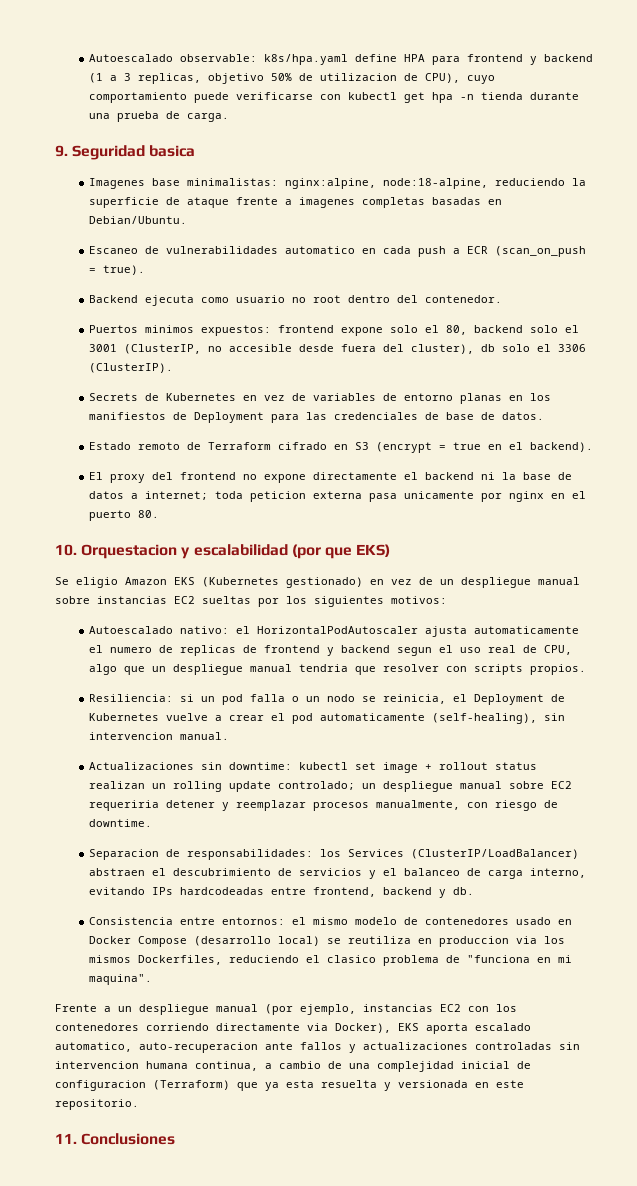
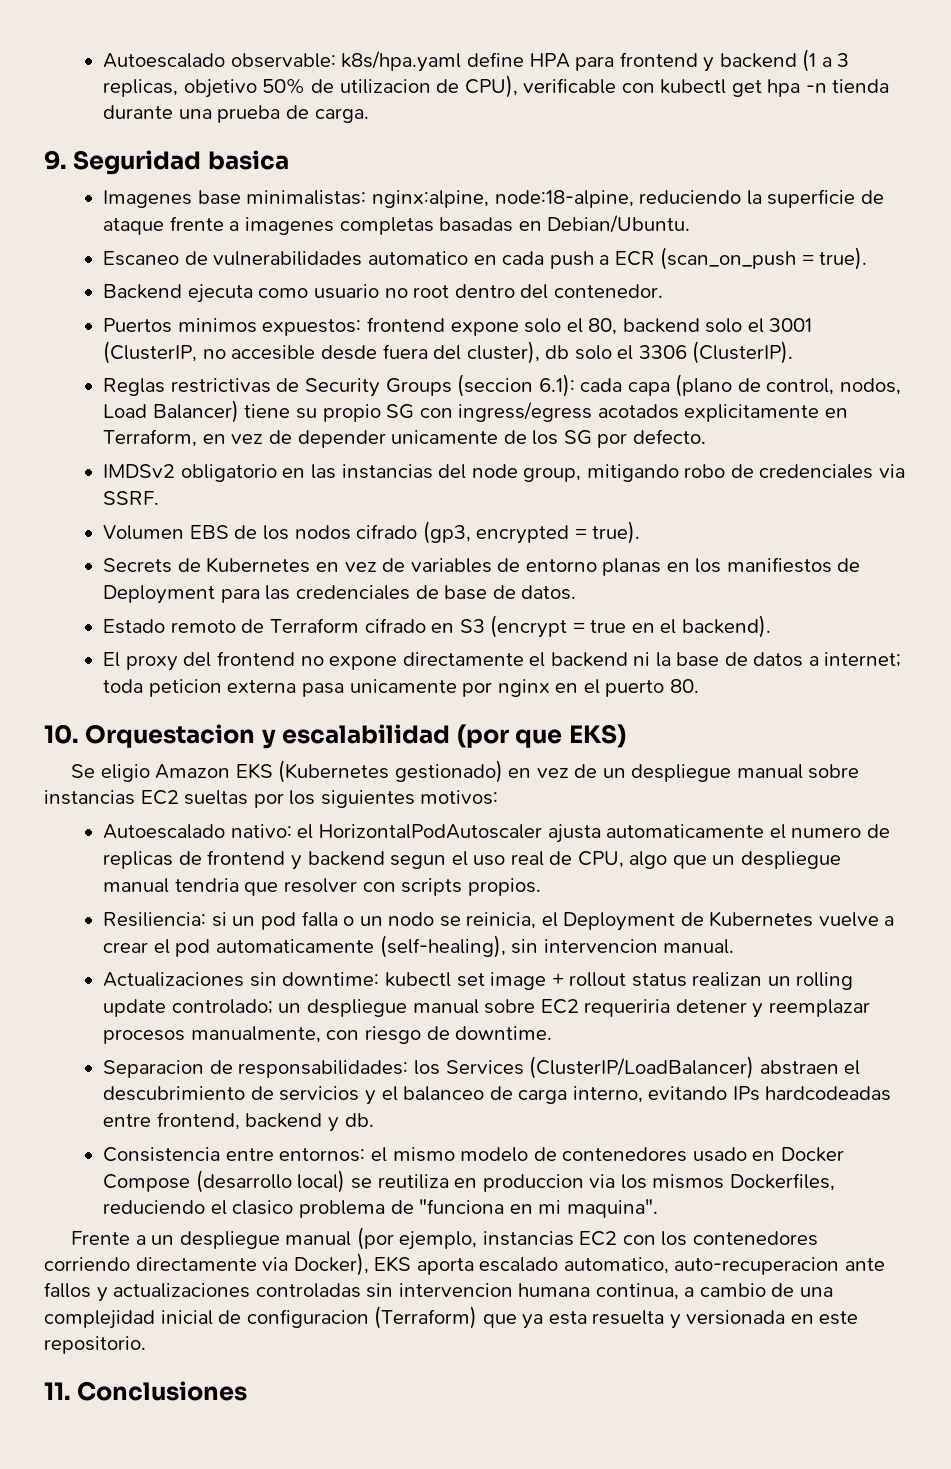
- Autoescalado observable: k8s/hpa.yaml define HPA para frontend y backend (1 a 3 replicas, objetivo 50% de utilizacion de CPU), cuyo comportamiento puede verificarse con kubectl get hpa -n tienda durante una prueba de carga.
+ Autoescalado observable: k8s/hpa.yaml define HPA para frontend y backend (1 a 3 replicas, objetivo 50% de utilizacion de CPU), verificable con kubectl get hpa -n tienda durante una prueba de carga.
+ Reglas restrictivas de Security Groups (seccion 6.1): cada capa (plano de control, nodos, Load Balancer) tiene su propio SG con ingress/egress acotados explicitamente en Terraform, en vez de depender unicamente de los SG por defecto.
+ IMDSv2 obligatorio en las instancias del node group, mitigando robo de credenciales via SSRF.
+ Volumen EBS de los nodos cifrado (gp3, encrypted = true).

